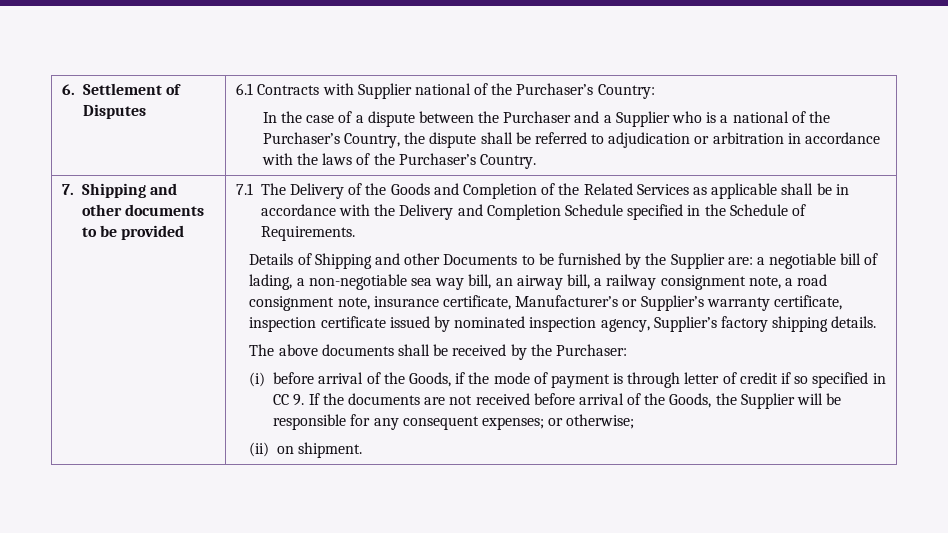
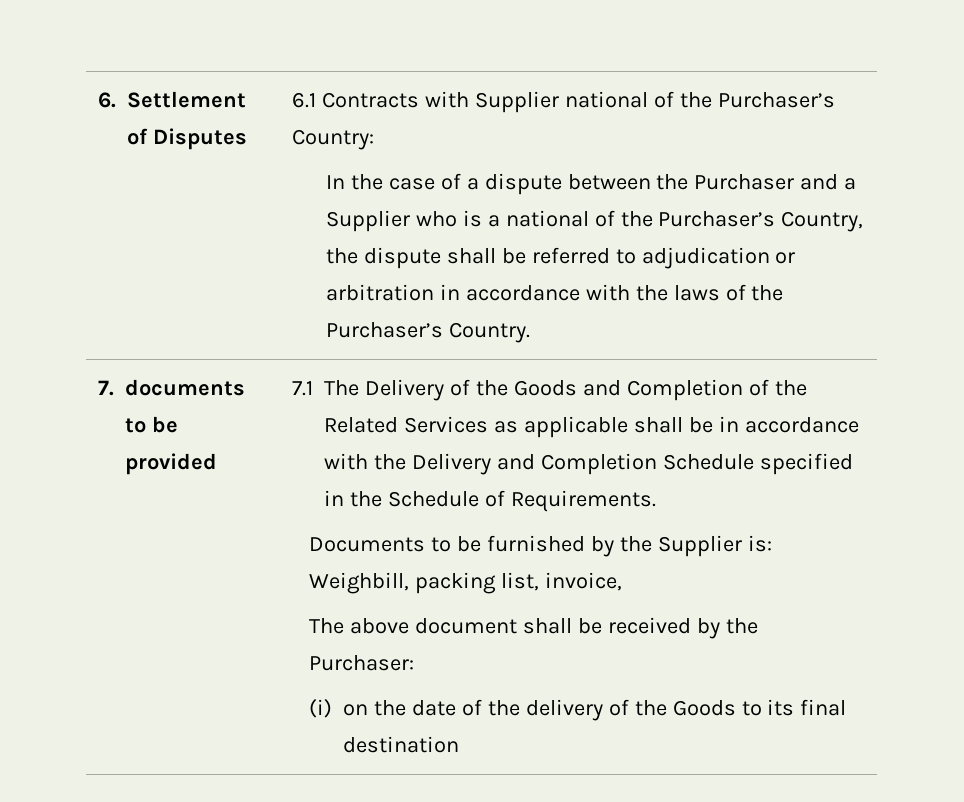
- 7. Shipping and other documents to be provided
+ 7. documents to be provided
- Details of Shipping and other Documents to be furnished by the Supplier are: a negotiable bill of lading, a non-negotiable sea way bill, an airway bill, a railway consignment note, a road consignment note, insurance certificate, Manufacturer’s or Supplier’s warranty certificate, inspection certificate issued by nominated inspection agency, Supplier’s factory shipping details.
+ Documents to be furnished by the Supplier is: Weighbill, packing list, invoice,
- The above documents shall be received by the Purchaser:
+ The above document shall be received by the Purchaser:
- (i) before arrival of the Goods, if the mode of payment is through letter of credit if so specified in CC 9. If the documents are not received before arrival of the Goods, the Supplier will be responsible for any consequent expenses; or otherwise;
- (ii) on shipment.
+ (i) on the date of the delivery of the Goods to its final destination

